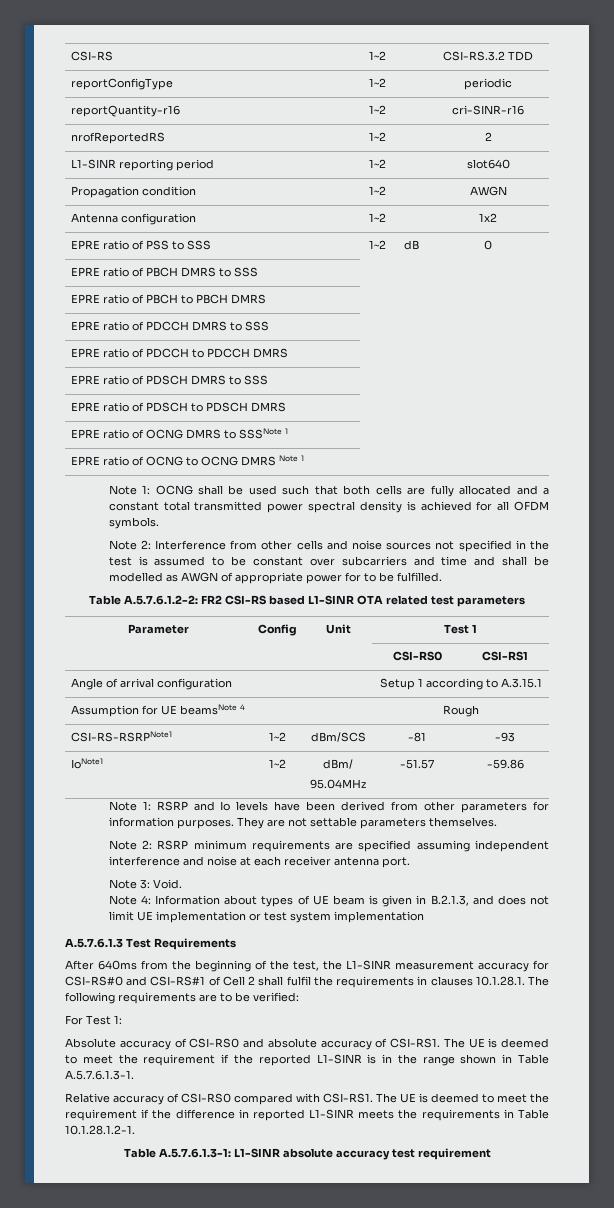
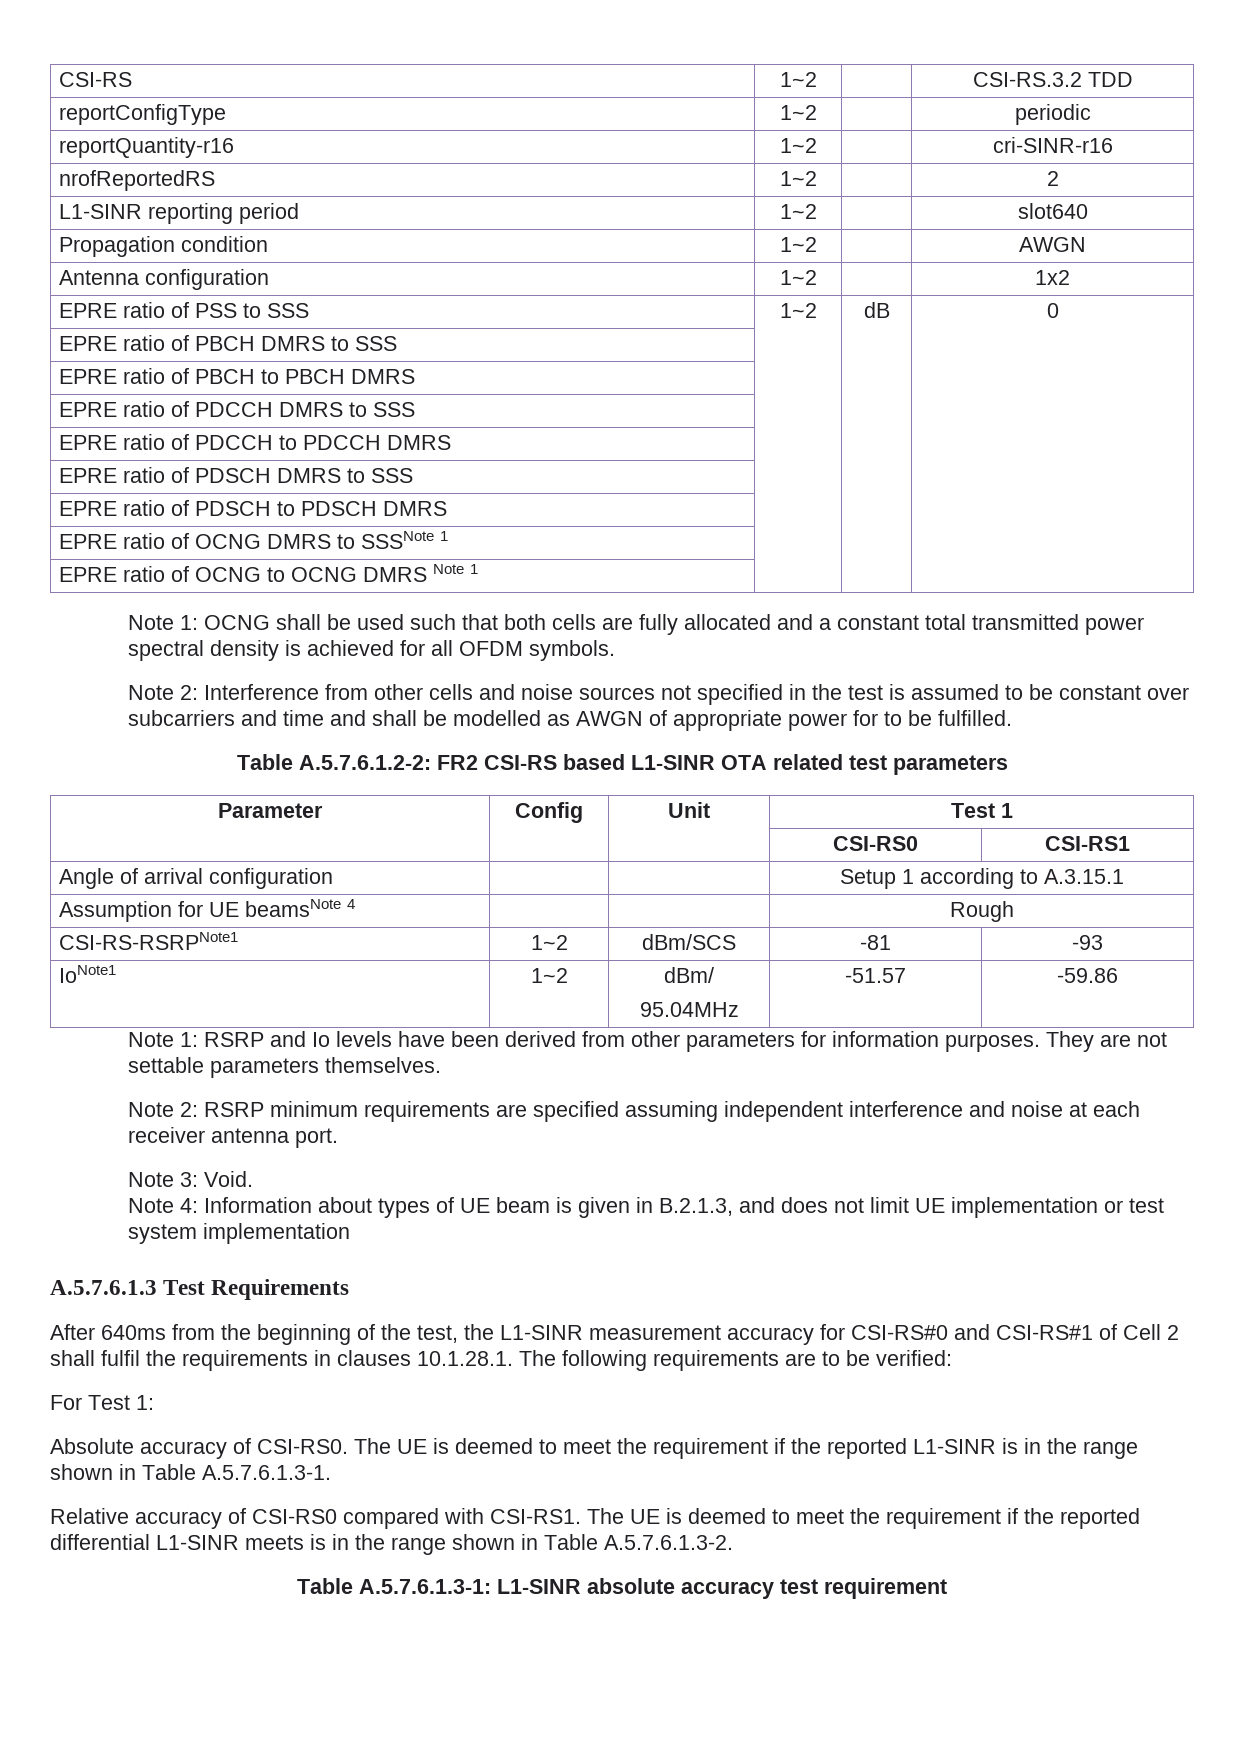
- Absolute accuracy of CSI-RS0 and absolute accuracy of CSI-RS1.
+ Absolute accuracy of CSI-RS0.
- The UE is deemed to meet the requirement if the difference in reported L1-SINR meets the requirements in Table 10.1.28.1.2-1.
+ The UE is deemed to meet the requirement if the reported differential L1-SINR meets is in the range shown in Table A.5.7.6.1.3-2.

